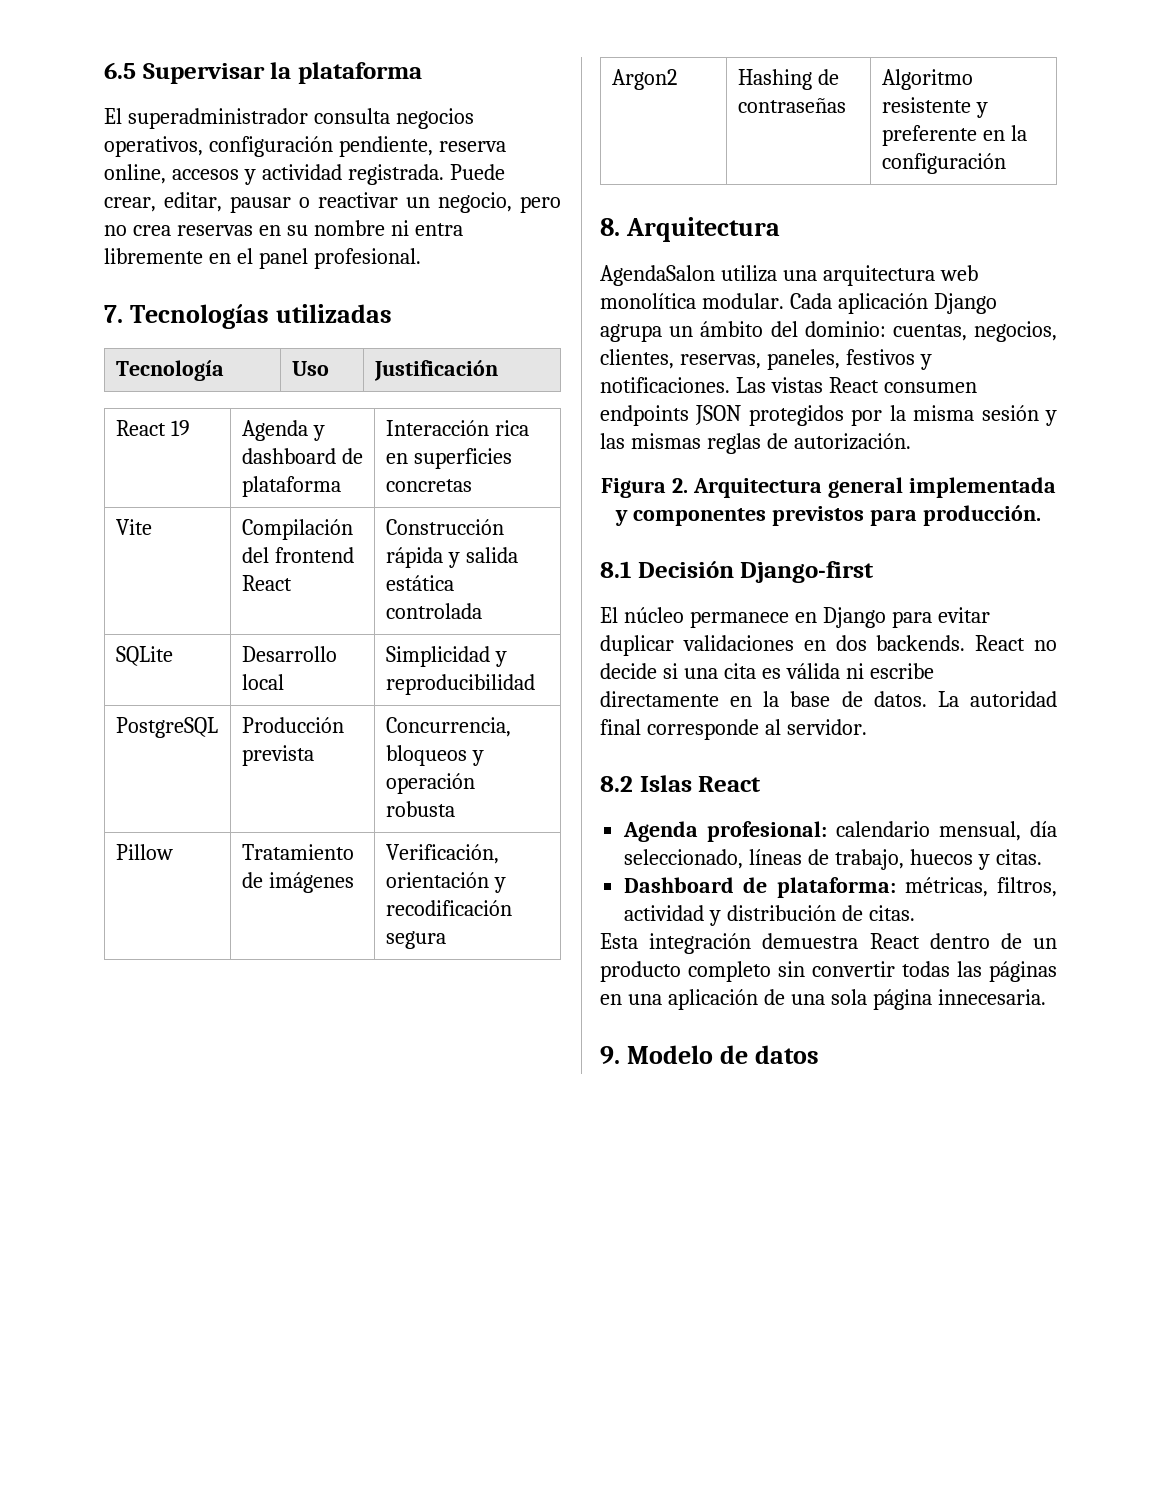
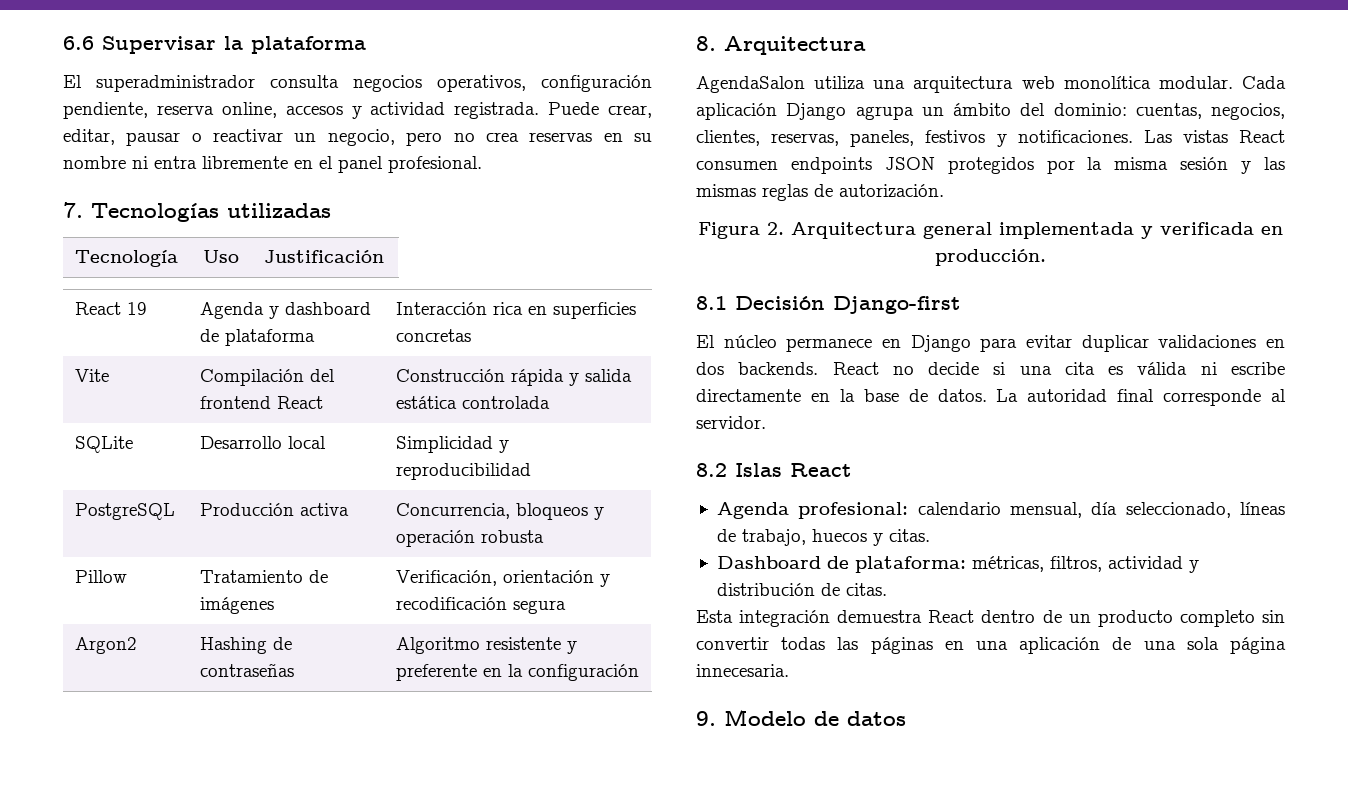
- 6.5 Supervisar la plataforma
+ 6.6 Supervisar la plataforma
- PostgreSQL | Producción prevista | Concurrencia, bloqueos y operación robusta
+ PostgreSQL | Producción activa | Concurrencia, bloqueos y operación robusta
- Figura 2. Arquitectura general implementada y componentes previstos para producción.
+ Figura 2. Arquitectura general implementada y verificada en producción.

